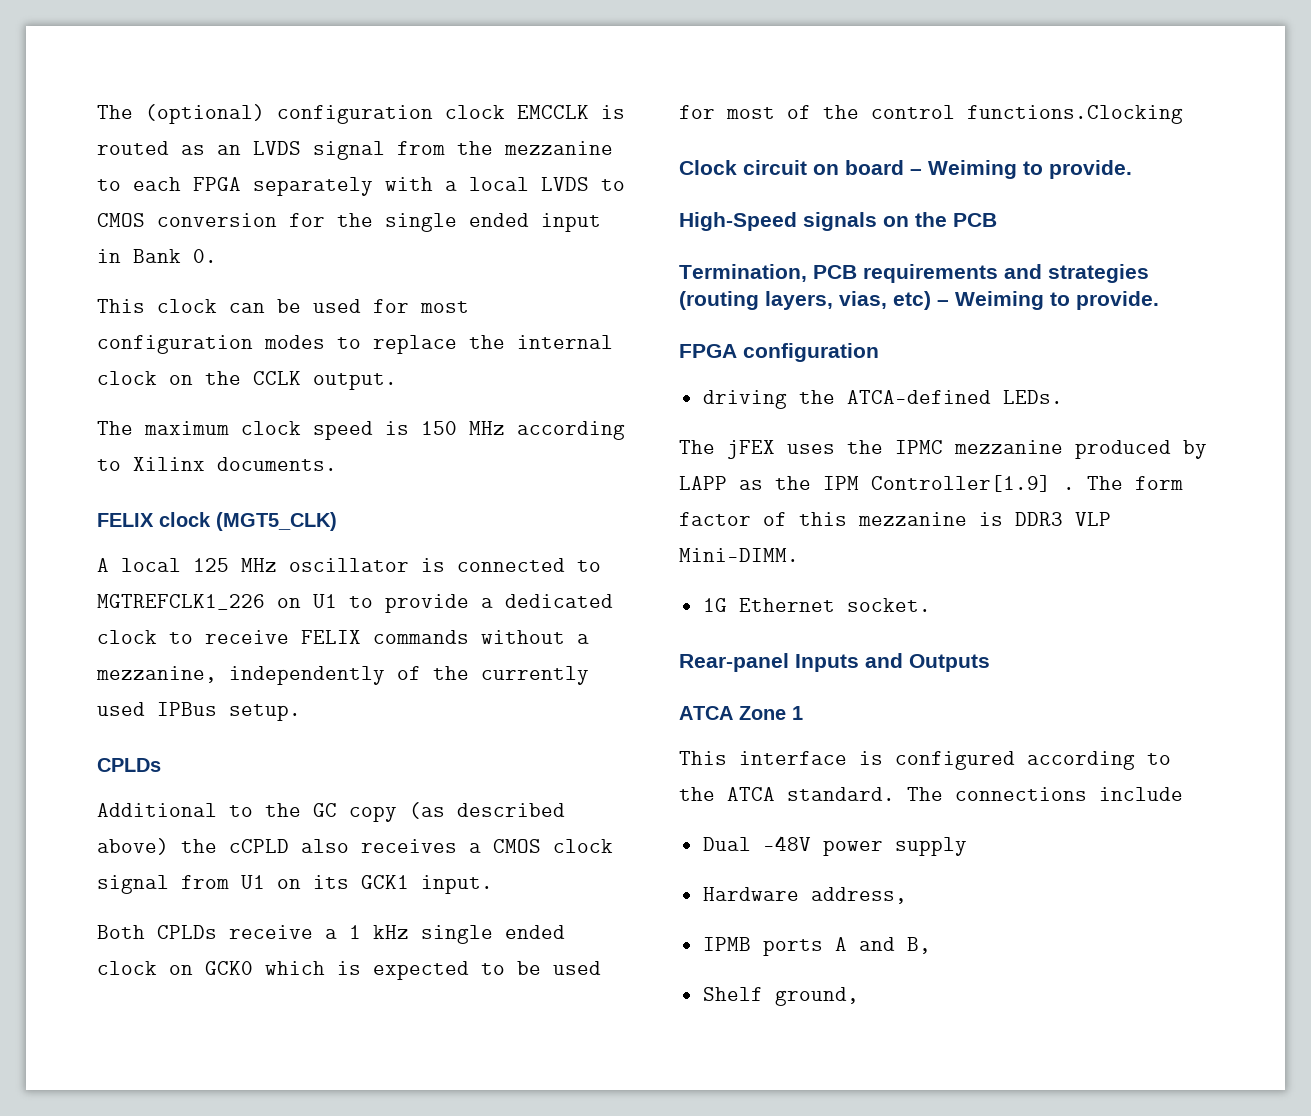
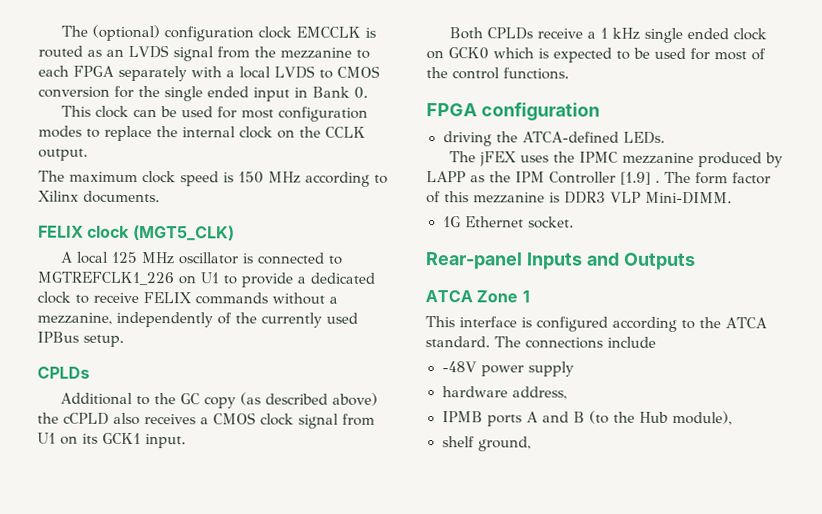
- Both CPLDs receive a 1 kHz single ended clock on GCK0 which is expected to be used for most of the control functions.Clocking
- Clock circuit on board – Weiming to provide.
- High-Speed signals on the PCB
- Termination, PCB requirements and strategies (routing layers, vias, etc) – Weiming to provide.
+ Both CPLDs receive a 1 kHz single ended clock on GCK0 which is expected to be used for most of the control functions.
- The jFEX uses the IPMC mezzanine produced by LAPP as the IPM Controller[1.9] .
+ The jFEX uses the IPMC mezzanine produced by LAPP as the IPM Controller [1.9] .
- Dual -48V power supply
+ -48V power supply
- Hardware address,
+ hardware address,
- IPMB ports A and B,
- Shelf ground,
+ IPMB ports A and B (to the Hub module),
+ shelf ground,

